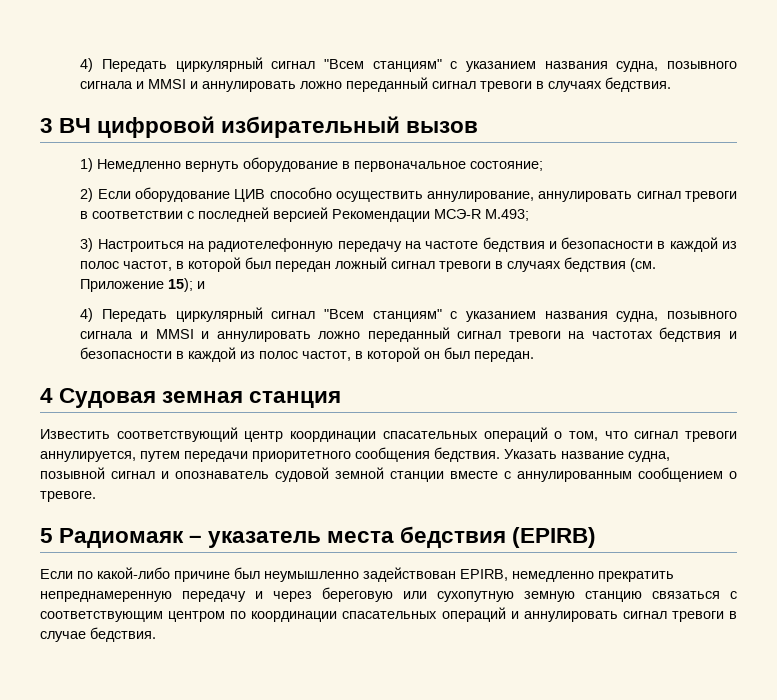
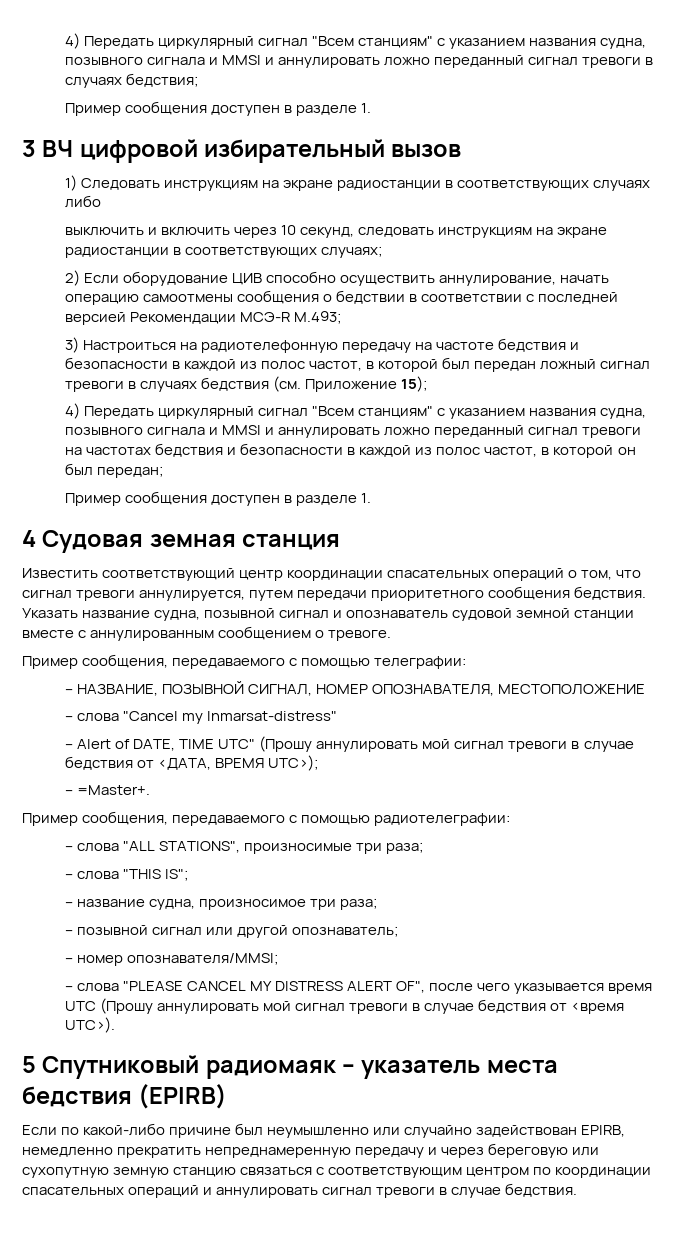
- 4) Передать циркулярный сигнал "Всем станциям" с указанием названия судна, позывного сигнала и MMSI и аннулировать ложно переданный сигнал тревоги в случаях бедствия.
+ 4) Передать циркулярный сигнал "Всем станциям" с указанием названия судна, позывного сигнала и MMSI и аннулировать ложно переданный сигнал тревоги в случаях бедствия;
+ Пример сообщения доступен в разделе 1.
- 1) Немедленно вернуть оборудование в первоначальное состояние;
+ 1) Следовать инструкциям на экране радиостанции в соответствующих случаях либо
+ выключить и включить через 10 секунд, следовать инструкциям на экране радиостанции в соответствующих случаях;
- 2) Если оборудование ЦИВ способно осуществить аннулирование, аннулировать сигнал тревоги в соответствии с последней версией Рекомендации МСЭ-R M.493;
+ 2) Если оборудование ЦИВ способно осуществить аннулирование, начать операцию самоотмены сообщения о бедствии в соответствии с последней версией Рекомендации МСЭ-R M.493;
- 3) Настроиться на радиотелефонную передачу на частоте бедствия и безопасности в каждой из полос частот, в которой был передан ложный сигнал тревоги в случаях бедствия (см. Приложение 15); и
+ 3) Настроиться на радиотелефонную передачу на частоте бедствия и безопасности в каждой из полос частот, в которой был передан ложный сигнал тревоги в случаях бедствия (см. Приложение 15);
- 4) Передать циркулярный сигнал "Всем станциям" с указанием названия судна, позывного сигнала и MMSI и аннулировать ложно переданный сигнал тревоги на частотах бедствия и безопасности в каждой из полос частот, в которой он был передан.
+ 4) Передать циркулярный сигнал "Всем станциям" с указанием названия судна, позывного сигнала и MMSI и аннулировать ложно переданный сигнал тревоги на частотах бедствия и безопасности в каждой из полос частот, в которой он был передан;
+ Пример сообщения доступен в разделе 1.
+ Пример сообщения, передаваемого с помощью телеграфии:
+ – НАЗВАНИЕ, ПОЗЫВНОЙ СИГНАЛ, НОМЕР ОПОЗНАВАТЕЛЯ, МЕСТОПОЛОЖЕНИЕ
+ – слова "Cancel my Inmarsat-distress"
+ – Alert of DATE, TIME UTC" (Прошу аннулировать мой сигнал тревоги в случае бедствия от <ДАТА, ВРЕМЯ UTC>);
+ – =Master+.
+ Пример сообщения, передаваемого с помощью радиотелеграфии:
+ – слова "ALL STATIONS", произносимые три раза;
+ – слова "THIS IS";
+ – название судна, произносимое три раза;
+ – позывной сигнал или другой опознаватель;
+ – номер опознавателя/MMSI;
+ – слова "PLEASE CANCEL MY DISTRESS ALERT OF", после чего указывается время UTC (Прошу аннулировать мой сигнал тревоги в случае бедствия от <время UTC>).
- 5 Радиомаяк – указатель места бедствия (EPIRB)
+ 5 Спутниковый радиомаяк – указатель места бедствия (EPIRB)
- Если по какой-либо причине был неумышленно задействован EPIRB, немедленно прекратить непреднамеренную передачу и через береговую или сухопутную земную станцию связаться с соответствующим центром по координации спасательных операций и аннулировать сигнал тревоги в случае бедствия.
+ Если по какой-либо причине был неумышленно или случайно задействован EPIRB, немедленно прекратить непреднамеренную передачу и через береговую или сухопутную земную станцию связаться с соответствующим центром по координации спасательных операций и аннулировать сигнал тревоги в случае бедствия.

